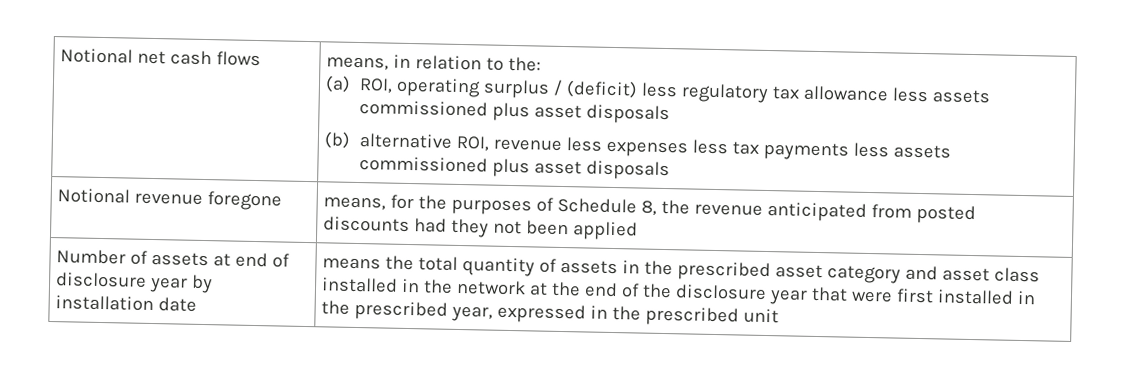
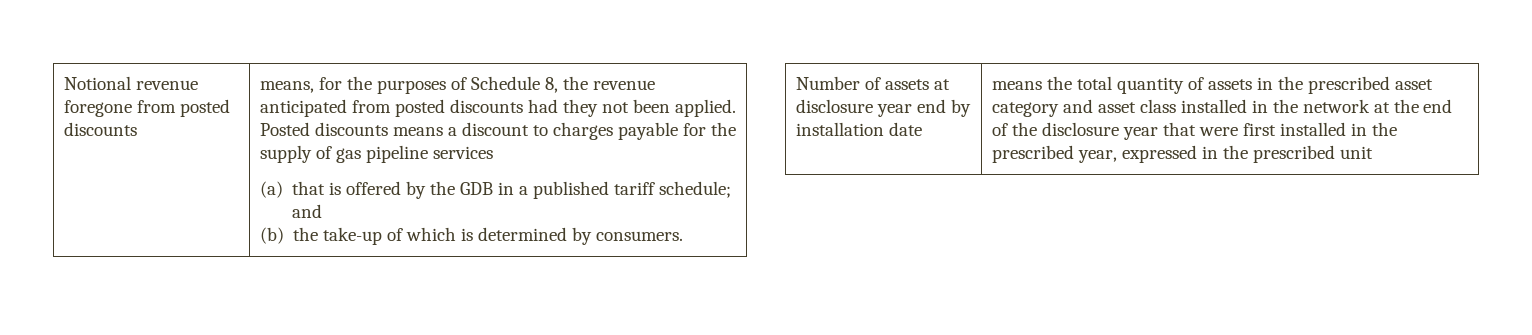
- Notional net cash flows | means, in relation to the:
- (a) ROI, operating surplus / (deficit) less regulatory tax allowance less assets commissioned plus asset disposals
- (b) alternative ROI, revenue less expenses less tax payments less assets commissioned plus asset disposals
- Notional revenue foregone | means, for the purposes of Schedule 8, the revenue anticipated from posted discounts had they not been applied
+ Notional revenue foregone from posted discounts | means, for the purposes of Schedule 8, the revenue anticipated from posted discounts had they not been applied. Posted discounts means a discount to charges payable for the supply of gas pipeline services
+ (a) that is offered by the GDB in a published tariff schedule; and
+ (b) the take-up of which is determined by consumers.
- Number of assets at end of disclosure year by installation date
+ Number of assets at disclosure year end by installation date

